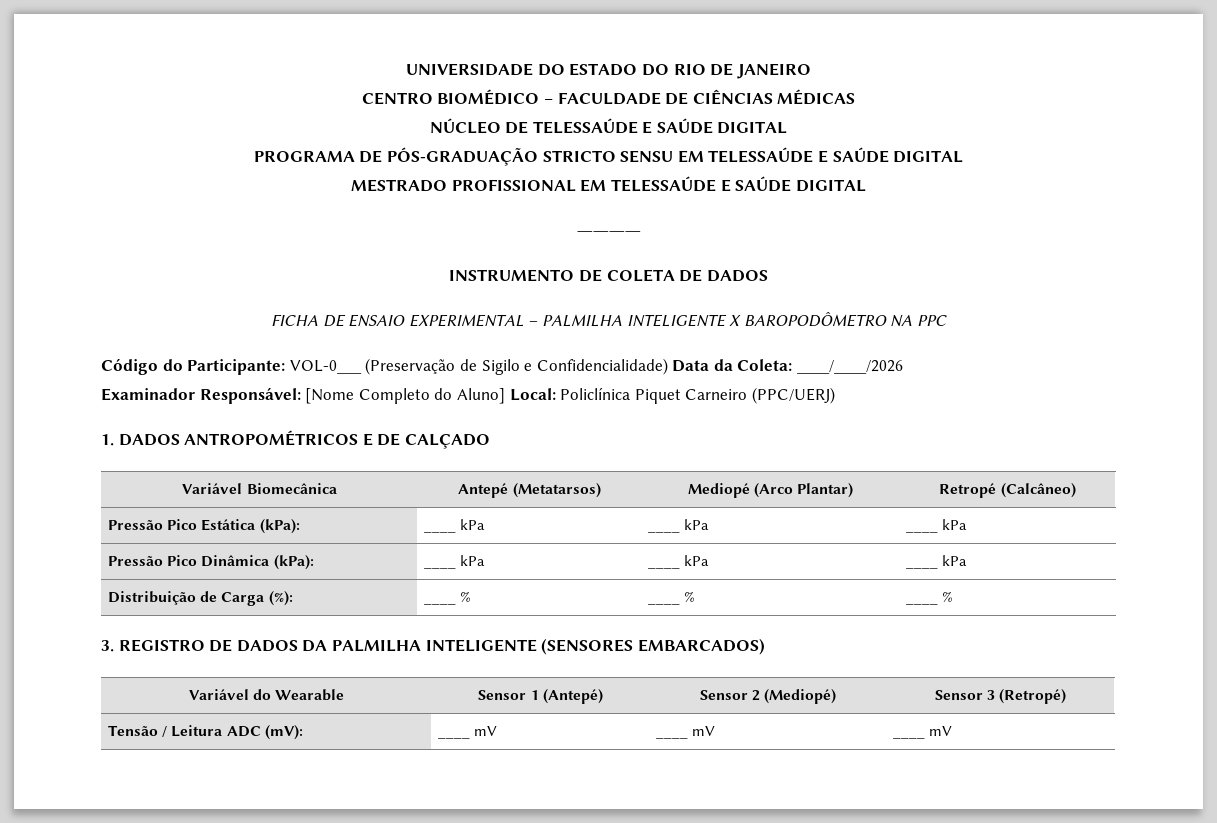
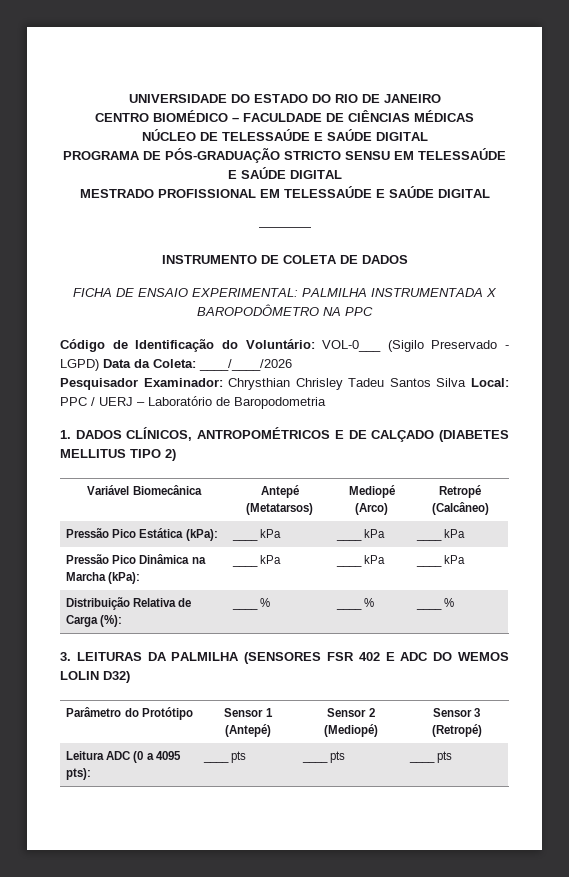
- FICHA DE ENSAIO EXPERIMENTAL – PALMILHA INTELIGENTE X BAROPODÔMETRO NA PPC
+ FICHA DE ENSAIO EXPERIMENTAL: PALMILHA INSTRUMENTADA X BAROPODÔMETRO NA PPC
- Código do Participante: VOL-0___ (Preservação de Sigilo e Confidencialidade) Data da Coleta: ____/____/2026
- Examinador Responsável: [Nome Completo do Aluno] Local: Policlínica Piquet Carneiro (PPC/UERJ)
+ Código de Identificação do Voluntário: VOL-0___ (Sigilo Preservado - LGPD) Data da Coleta: ____/____/2026
+ Pesquisador Examinador: Chrysthian Chrisley Tadeu Santos Silva Local: PPC / UERJ – Laboratório de Baropodometria
- 1. DADOS ANTROPOMÉTRICOS E DE CALÇADO
+ 1. DADOS CLÍNICOS, ANTROPOMÉTRICOS E DE CALÇADO (DIABETES MELLITUS TIPO 2)
- Variável Biomecânica | Antepé (Metatarsos) | Mediopé (Arco Plantar) | Retropé (Calcâneo)
+ Variável Biomecânica | Antepé (Metatarsos) | Mediopé (Arco) | Retropé (Calcâneo)
- Pressão Pico Dinâmica (kPa): | ____ kPa | ____ kPa | ____ kPa
+ Pressão Pico Dinâmica na Marcha (kPa): | ____ kPa | ____ kPa | ____ kPa
- Distribuição de Carga (%): | ____ % | ____ % | ____ %
+ Distribuição Relativa de Carga (%): | ____ % | ____ % | ____ %
- 3. REGISTRO DE DADOS DA PALMILHA INTELIGENTE (SENSORES EMBARCADOS)
- Variável do Wearable | Sensor 1 (Antepé) | Sensor 2 (Mediopé) | Sensor 3 (Retropé)
+ 3. LEITURAS DA PALMILHA (SENSORES FSR 402 E ADC DO WEMOS LOLIN D32)
+ Parâmetro do Protótipo | Sensor 1 (Antepé) | Sensor 2 (Mediopé) | Sensor 3 (Retropé)
- Tensão / Leitura ADC (mV): | ____ mV | ____ mV | ____ mV
+ Leitura ADC (0 a 4095 pts): | ____ pts | ____ pts | ____ pts

